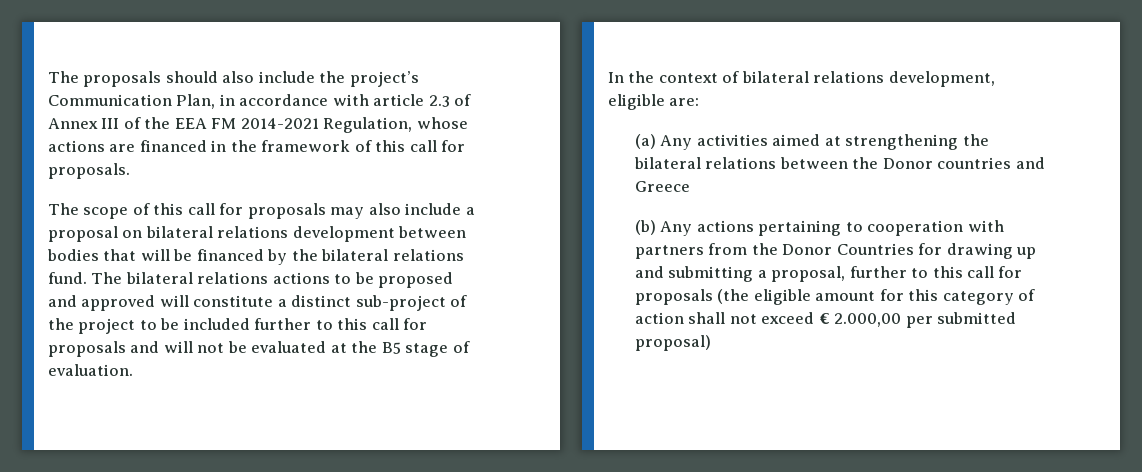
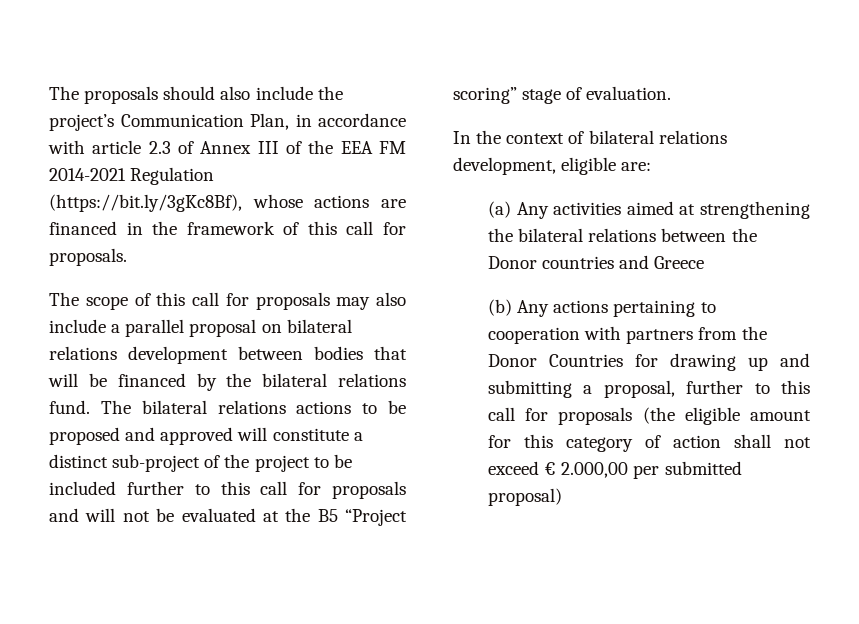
- The proposals should also include the project’s Communication Plan, in accordance with article 2.3 of Annex III of the EEA FM 2014-2021 Regulation, whose actions are financed in the framework of this call for proposals.
+ The proposals should also include the project’s Communication Plan, in accordance with article 2.3 of Annex III of the EEA FM 2014-2021 Regulation (https://bit.ly/3gKc8Bf), whose actions are financed in the framework of this call for proposals.
- The scope of this call for proposals may also include a proposal on bilateral relations development between bodies that will be financed by the bilateral relations fund.
+ The scope of this call for proposals may also include a parallel proposal on bilateral relations development between bodies that will be financed by the bilateral relations fund.
- The bilateral relations actions to be proposed and approved will constitute a distinct sub-project of the project to be included further to this call for proposals and will not be evaluated at the B5 stage of evaluation.
+ The bilateral relations actions to be proposed and approved will constitute a distinct sub-project of the project to be included further to this call for proposals and will not be evaluated at the B5 “Project scoring” stage of evaluation.

